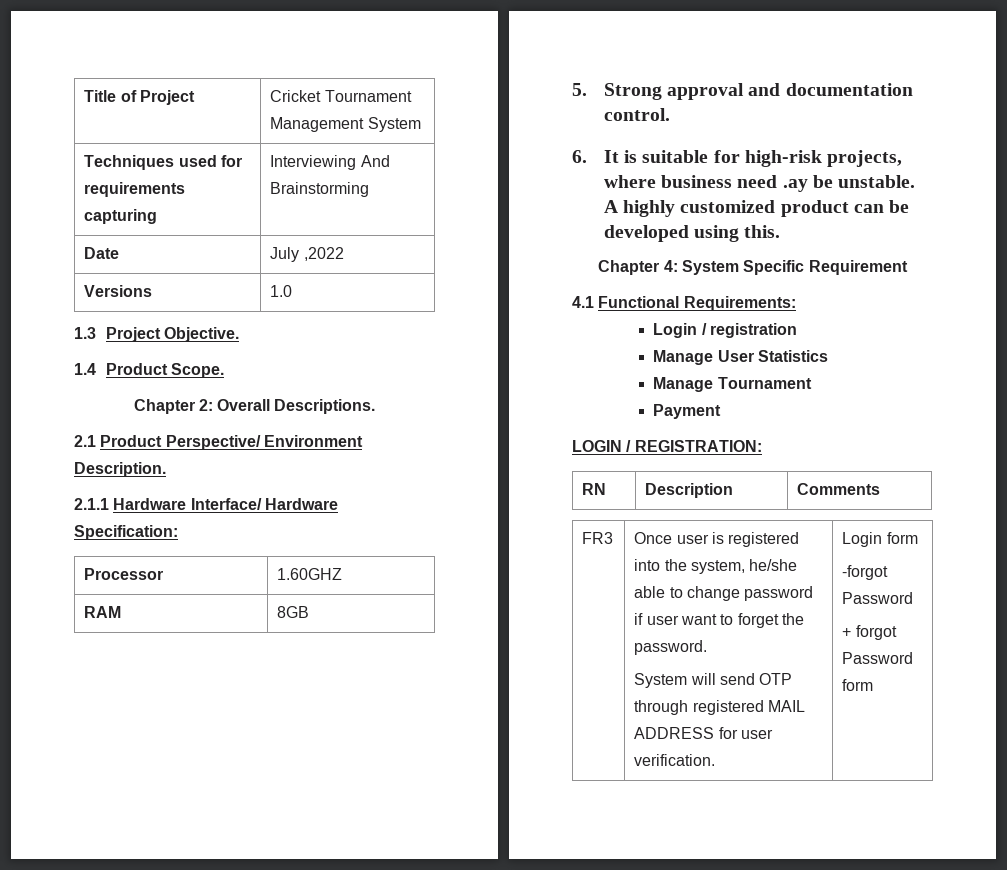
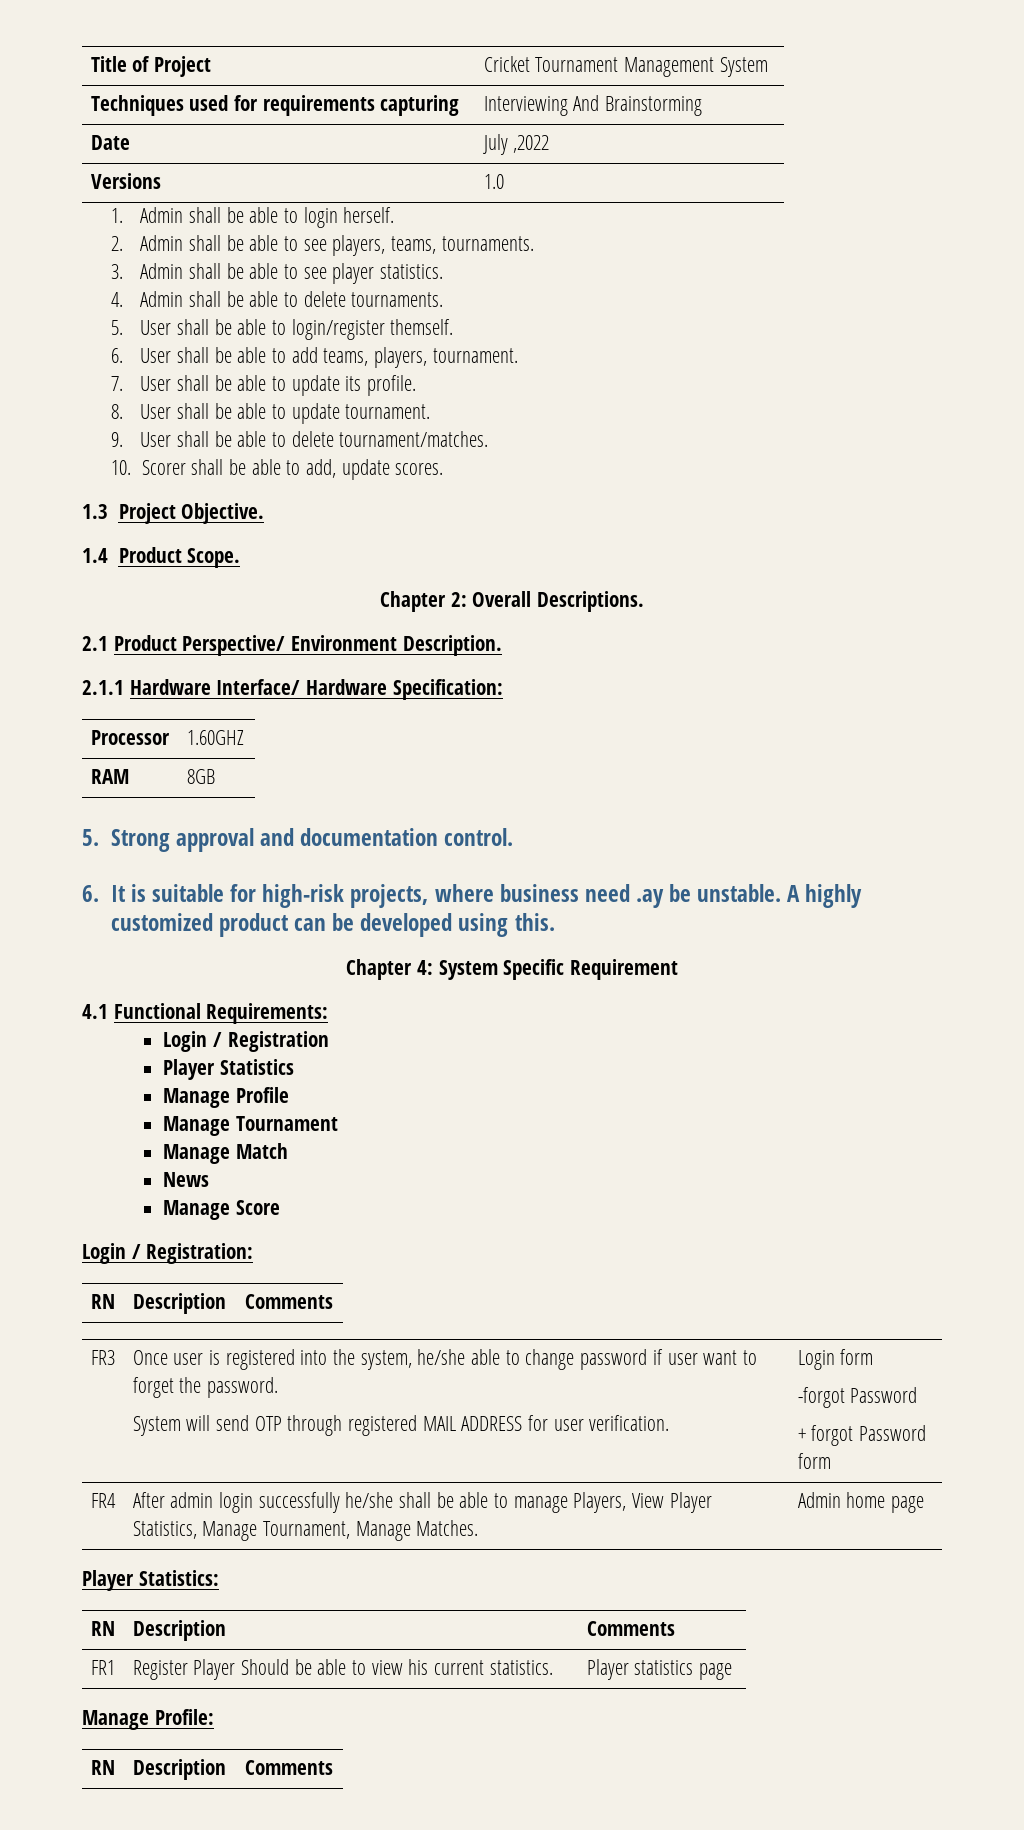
+ 1. Admin shall be able to login herself.
+ 2. Admin shall be able to see players, teams, tournaments.
+ 3. Admin shall be able to see player statistics.
+ 4. Admin shall be able to delete tournaments.
+ 5. User shall be able to login/register themself.
+ 6. User shall be able to add teams, players, tournament.
+ 7. User shall be able to update its profile.
+ 8. User shall be able to update tournament.
+ 9. User shall be able to delete tournament/matches.
+ 10. Scorer shall be able to add, update scores.
- Login / registration
- Manage User Statistics
+ Login / Registration
+ Player Statistics
+ Manage Profile
- Payment
- LOGIN / REGISTRATION:
+ Manage Match
+ News
+ Manage Score
+ Login / Registration:
+ FR4 | After admin login successfully he/she shall be able to manage Players, View Player Statistics, Manage Tournament, Manage Matches. | Admin home page
+ Player Statistics:
+ RN | Description | Comments
+ FR1 | Register Player Should be able to view his current statistics. | Player statistics page
+ Manage Profile:
+ RN | Description | Comments

